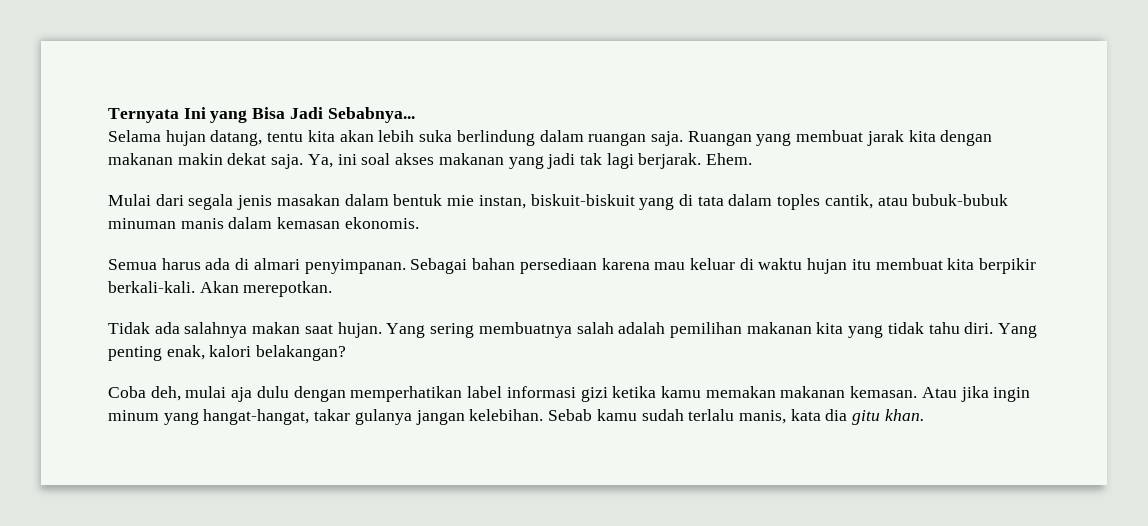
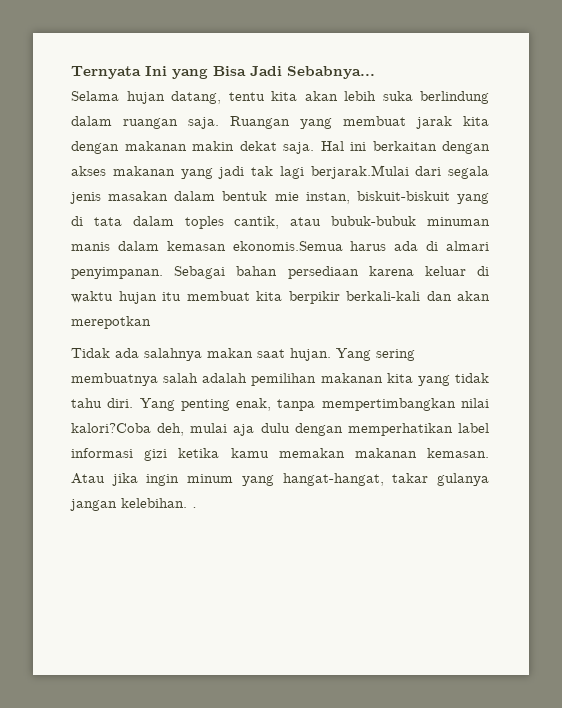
- Ya, ini soal akses makanan yang jadi tak lagi berjarak. Ehem.
- Mulai dari segala jenis masakan dalam bentuk mie instan, biskuit-biskuit yang di tata dalam toples cantik, atau bubuk-bubuk minuman manis dalam kemasan ekonomis.
- Semua harus ada di almari penyimpanan.
+ Hal ini berkaitan dengan akses makanan yang jadi tak lagi berjarak.Mulai dari segala jenis masakan dalam bentuk mie instan, biskuit-biskuit yang di tata dalam toples cantik, atau bubuk-bubuk minuman manis dalam kemasan ekonomis.Semua harus ada di almari penyimpanan.
- Sebagai bahan persediaan karena mau keluar di waktu hujan itu membuat kita berpikir berkali-kali. Akan merepotkan.
+ Sebagai bahan persediaan karena keluar di waktu hujan itu membuat kita berpikir berkali-kali dan akan merepotkan
- Yang penting enak, kalori belakangan?
- Coba deh, mulai aja dulu dengan memperhatikan label informasi gizi ketika kamu memakan makanan kemasan.
+ Yang penting enak, tanpa mempertimbangkan nilai kalori?Coba deh, mulai aja dulu dengan memperhatikan label informasi gizi ketika kamu memakan makanan kemasan.
- Atau jika ingin minum yang hangat-hangat, takar gulanya jangan kelebihan. Sebab kamu sudah terlalu manis, kata dia gitu khan.
+ Atau jika ingin minum yang hangat-hangat, takar gulanya jangan kelebihan. .

